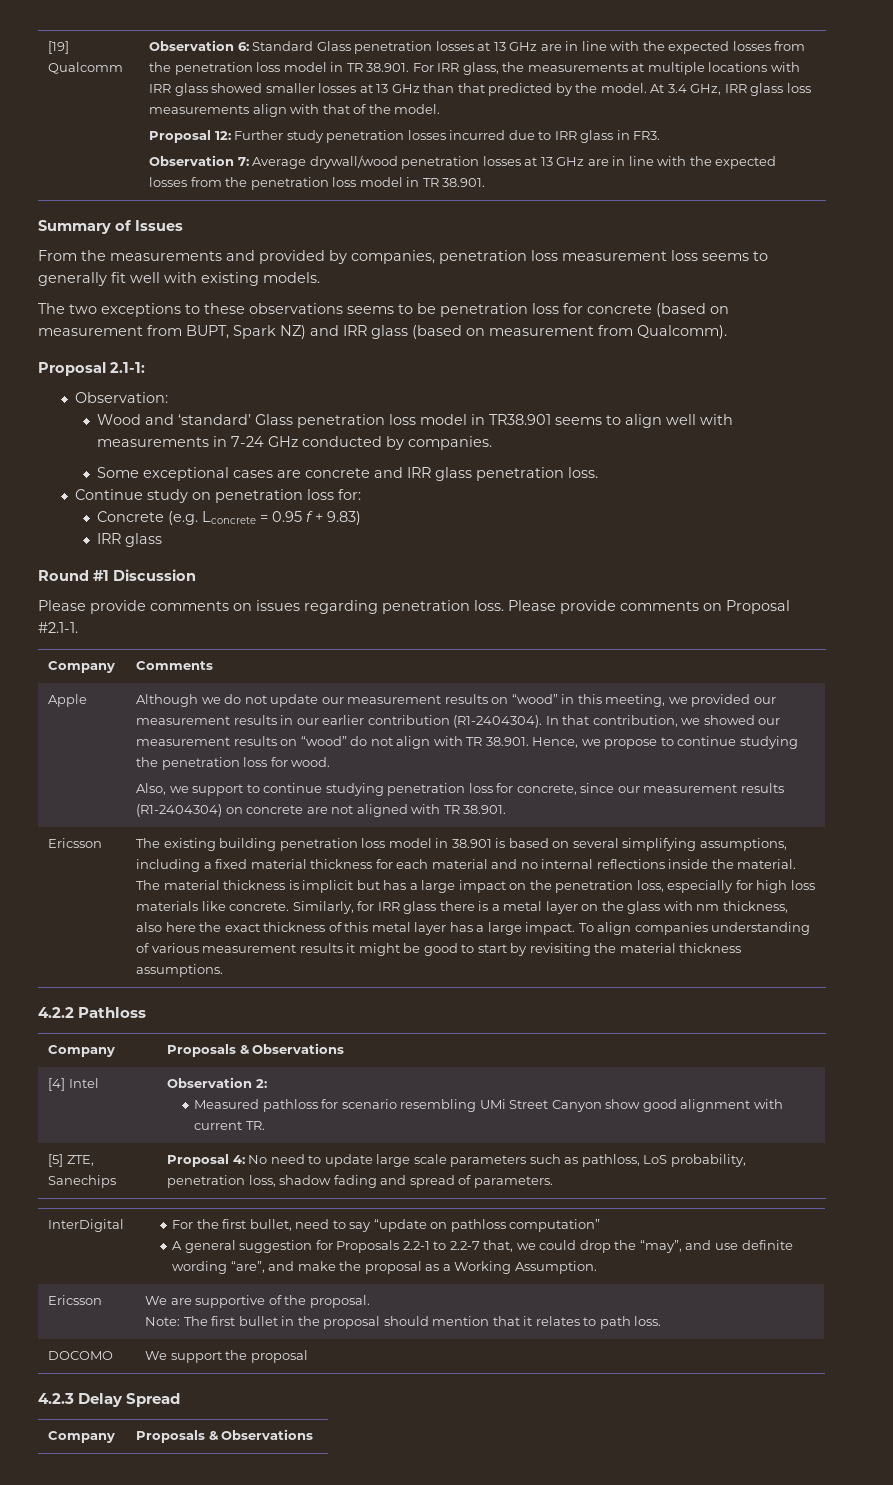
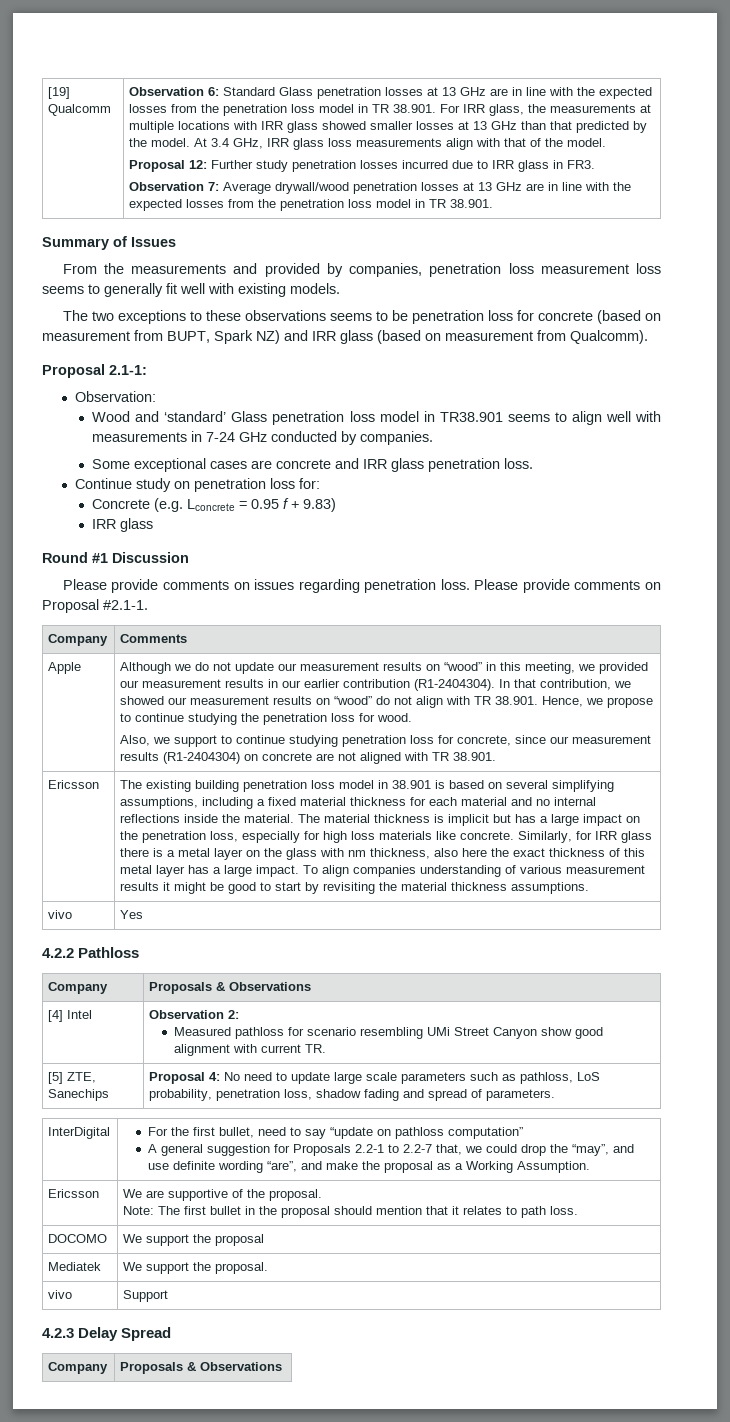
+ vivo | Yes
+ Mediatek | We support the proposal.
+ vivo | Support

